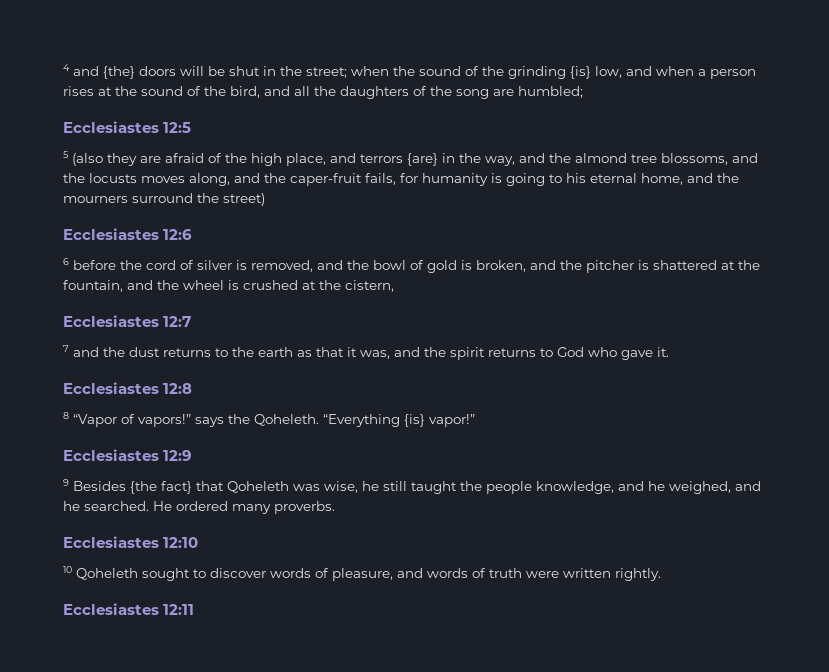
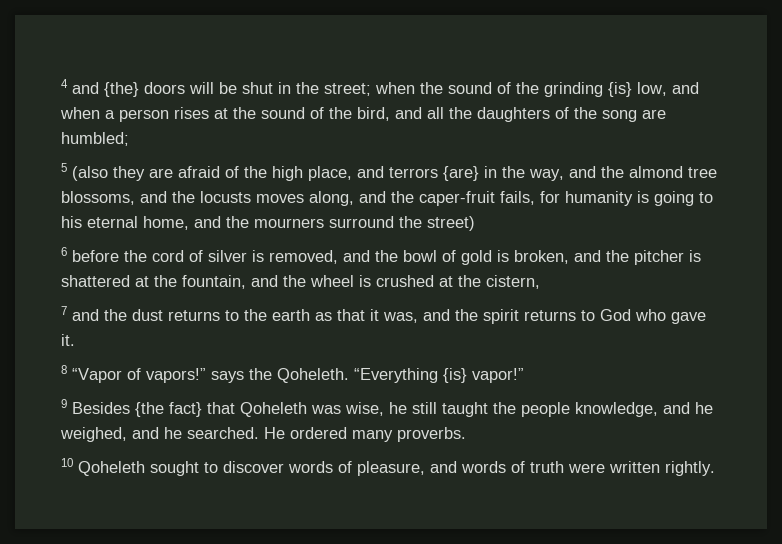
- Ecclesiastes 12:5
- Ecclesiastes 12:6
- Ecclesiastes 12:7
- Ecclesiastes 12:8
- Ecclesiastes 12:9
- Ecclesiastes 12:10
- Ecclesiastes 12:11

